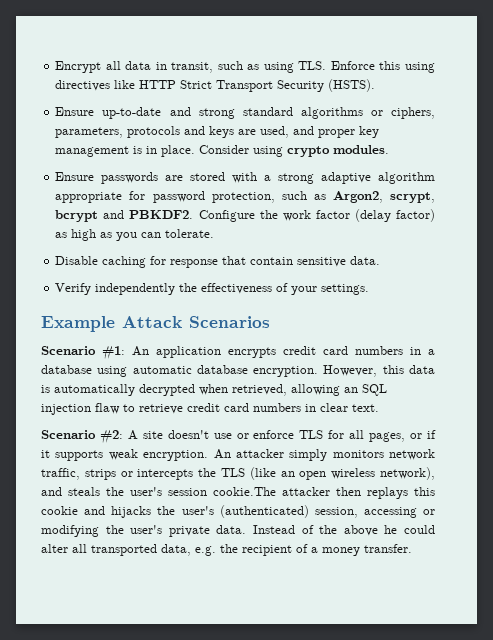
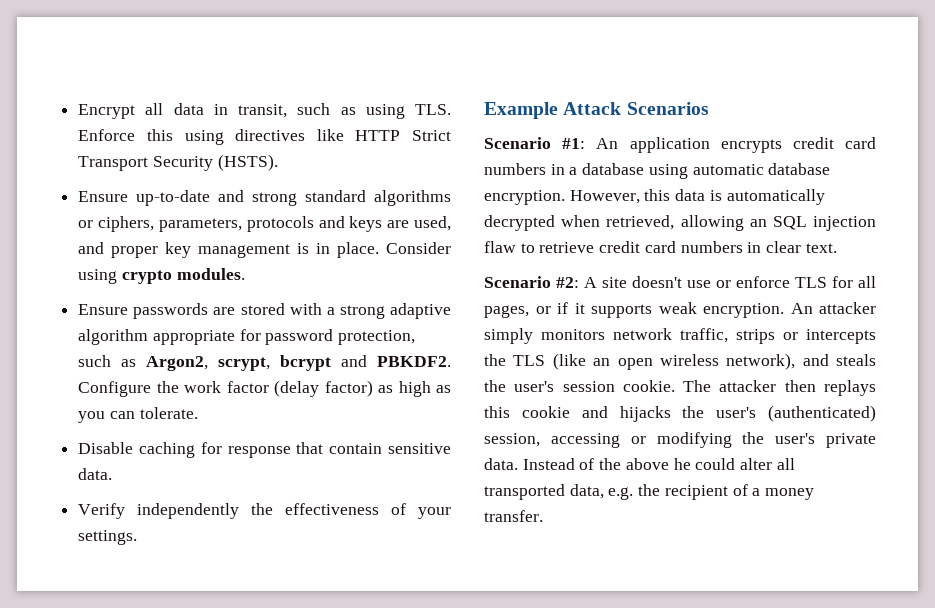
- An attacker simply monitors network traffic, strips or intercepts the TLS (like an open wireless network), and steals the user's session cookie.The attacker then replays this cookie and hijacks the user's (authenticated) session, accessing or modifying the user's private data.
+ An attacker simply monitors network traffic, strips or intercepts the TLS (like an open wireless network), and steals the user's session cookie. The attacker then replays this cookie and hijacks the user's (authenticated) session, accessing or modifying the user's private data.

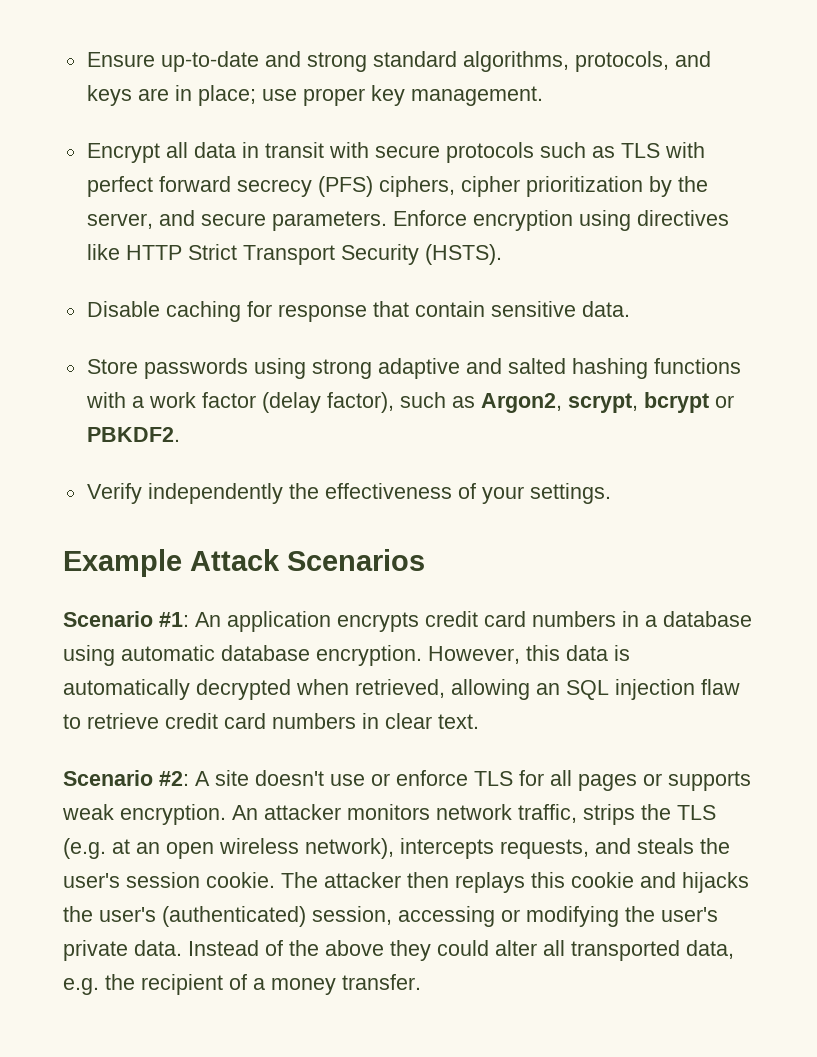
- Encrypt all data in transit, such as using TLS. Enforce this using directives like HTTP Strict Transport Security (HSTS).
+ Ensure up-to-date and strong standard algorithms, protocols, and keys are in place; use proper key management.
+ Encrypt all data in transit with secure protocols such as TLS with perfect forward secrecy (PFS) ciphers, cipher prioritization by the server, and secure parameters. Enforce encryption using directives like HTTP Strict Transport Security (HSTS).
- Ensure up-to-date and strong standard algorithms or ciphers, parameters, protocols and keys are used, and proper key management is in place. Consider using crypto modules.
- Ensure passwords are stored with a strong adaptive algorithm appropriate for password protection, such as Argon2, scrypt, bcrypt and PBKDF2. Configure the work factor (delay factor) as high as you can tolerate.
+ Store passwords using strong adaptive and salted hashing functions with a work factor (delay factor), such as Argon2, scrypt, bcrypt or PBKDF2.
- Scenario #2: A site doesn't use or enforce TLS for all pages, or if it supports weak encryption.
+ Scenario #2: A site doesn't use or enforce TLS for all pages or supports weak encryption.
- An attacker simply monitors network traffic, strips or intercepts the TLS (like an open wireless network), and steals the user's session cookie.
+ An attacker monitors network traffic, strips the TLS (e.g. at an open wireless network), intercepts requests, and steals the user's session cookie.
- Instead of the above he could alter all transported data, e.g. the recipient of a money transfer.
+ Instead of the above they could alter all transported data, e.g. the recipient of a money transfer.

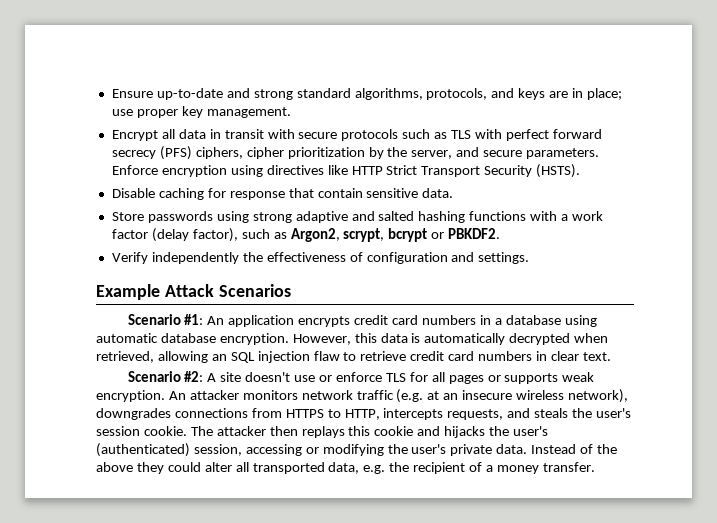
- Verify independently the effectiveness of your settings.
+ Verify independently the effectiveness of configuration and settings.
- An attacker monitors network traffic, strips the TLS (e.g. at an open wireless network), intercepts requests, and steals the user's session cookie.
+ An attacker monitors network traffic (e.g. at an insecure wireless network), downgrades connections from HTTPS to HTTP, intercepts requests, and steals the user's session cookie.

